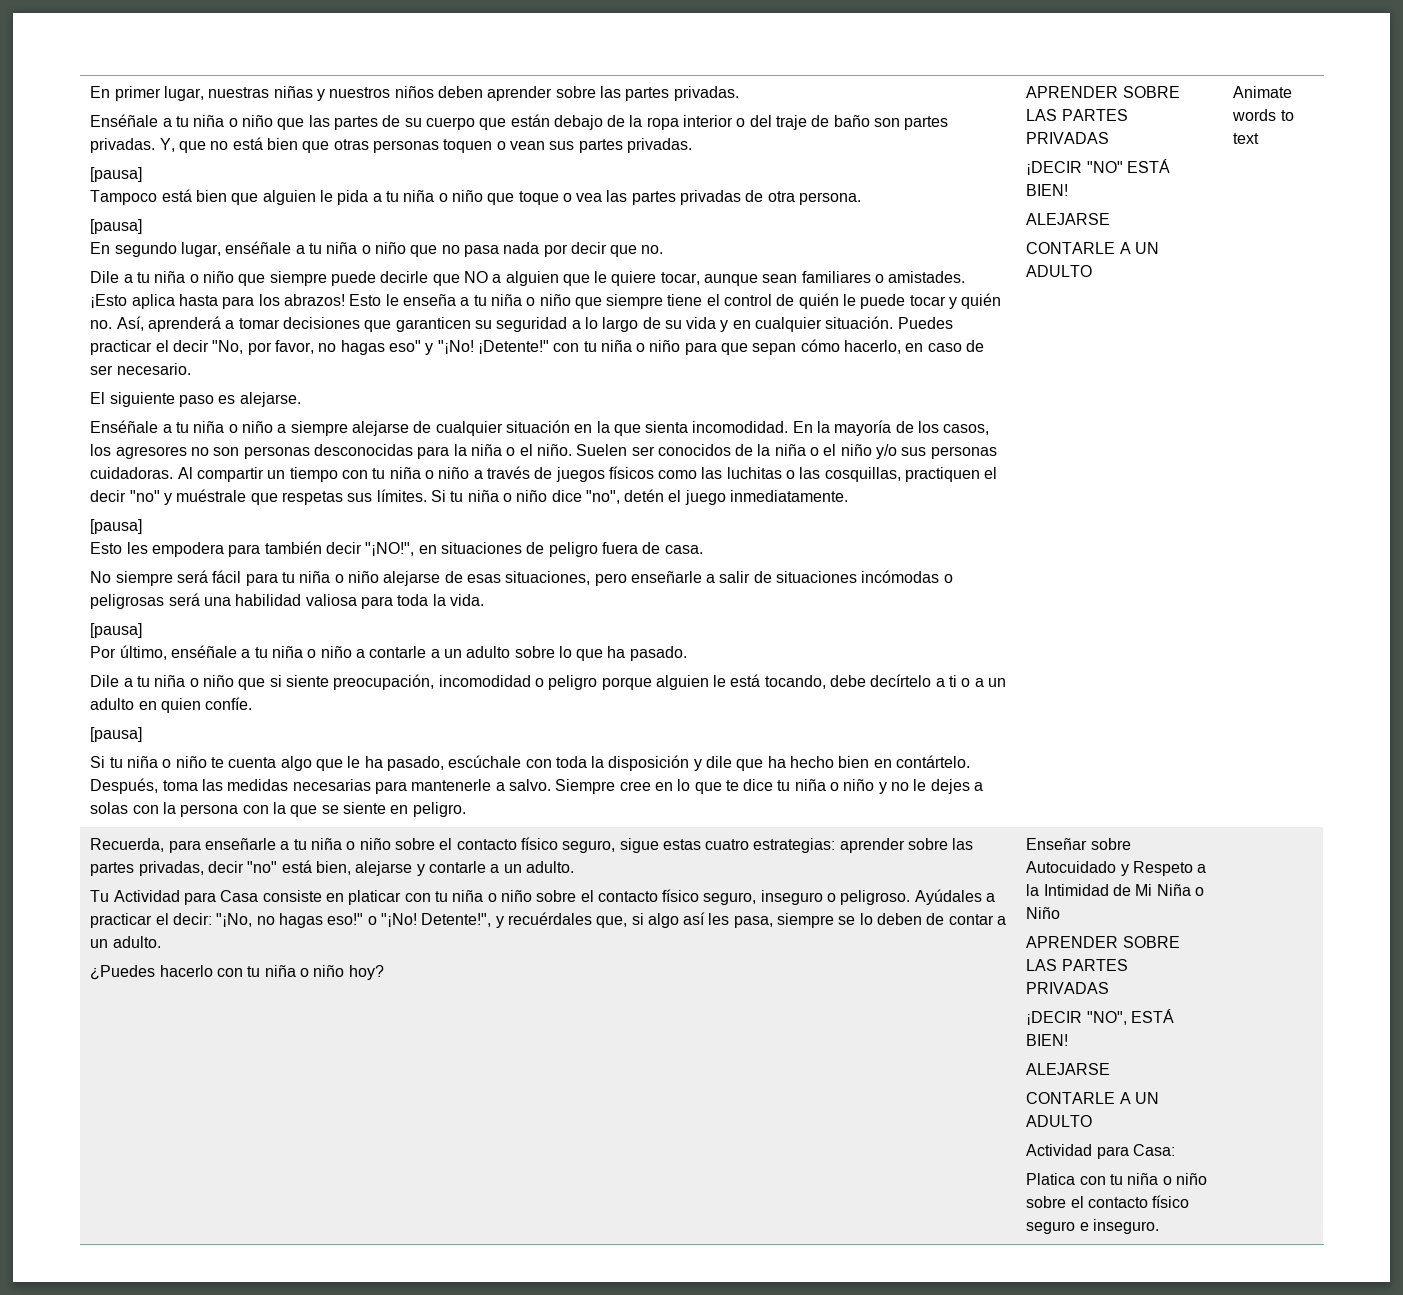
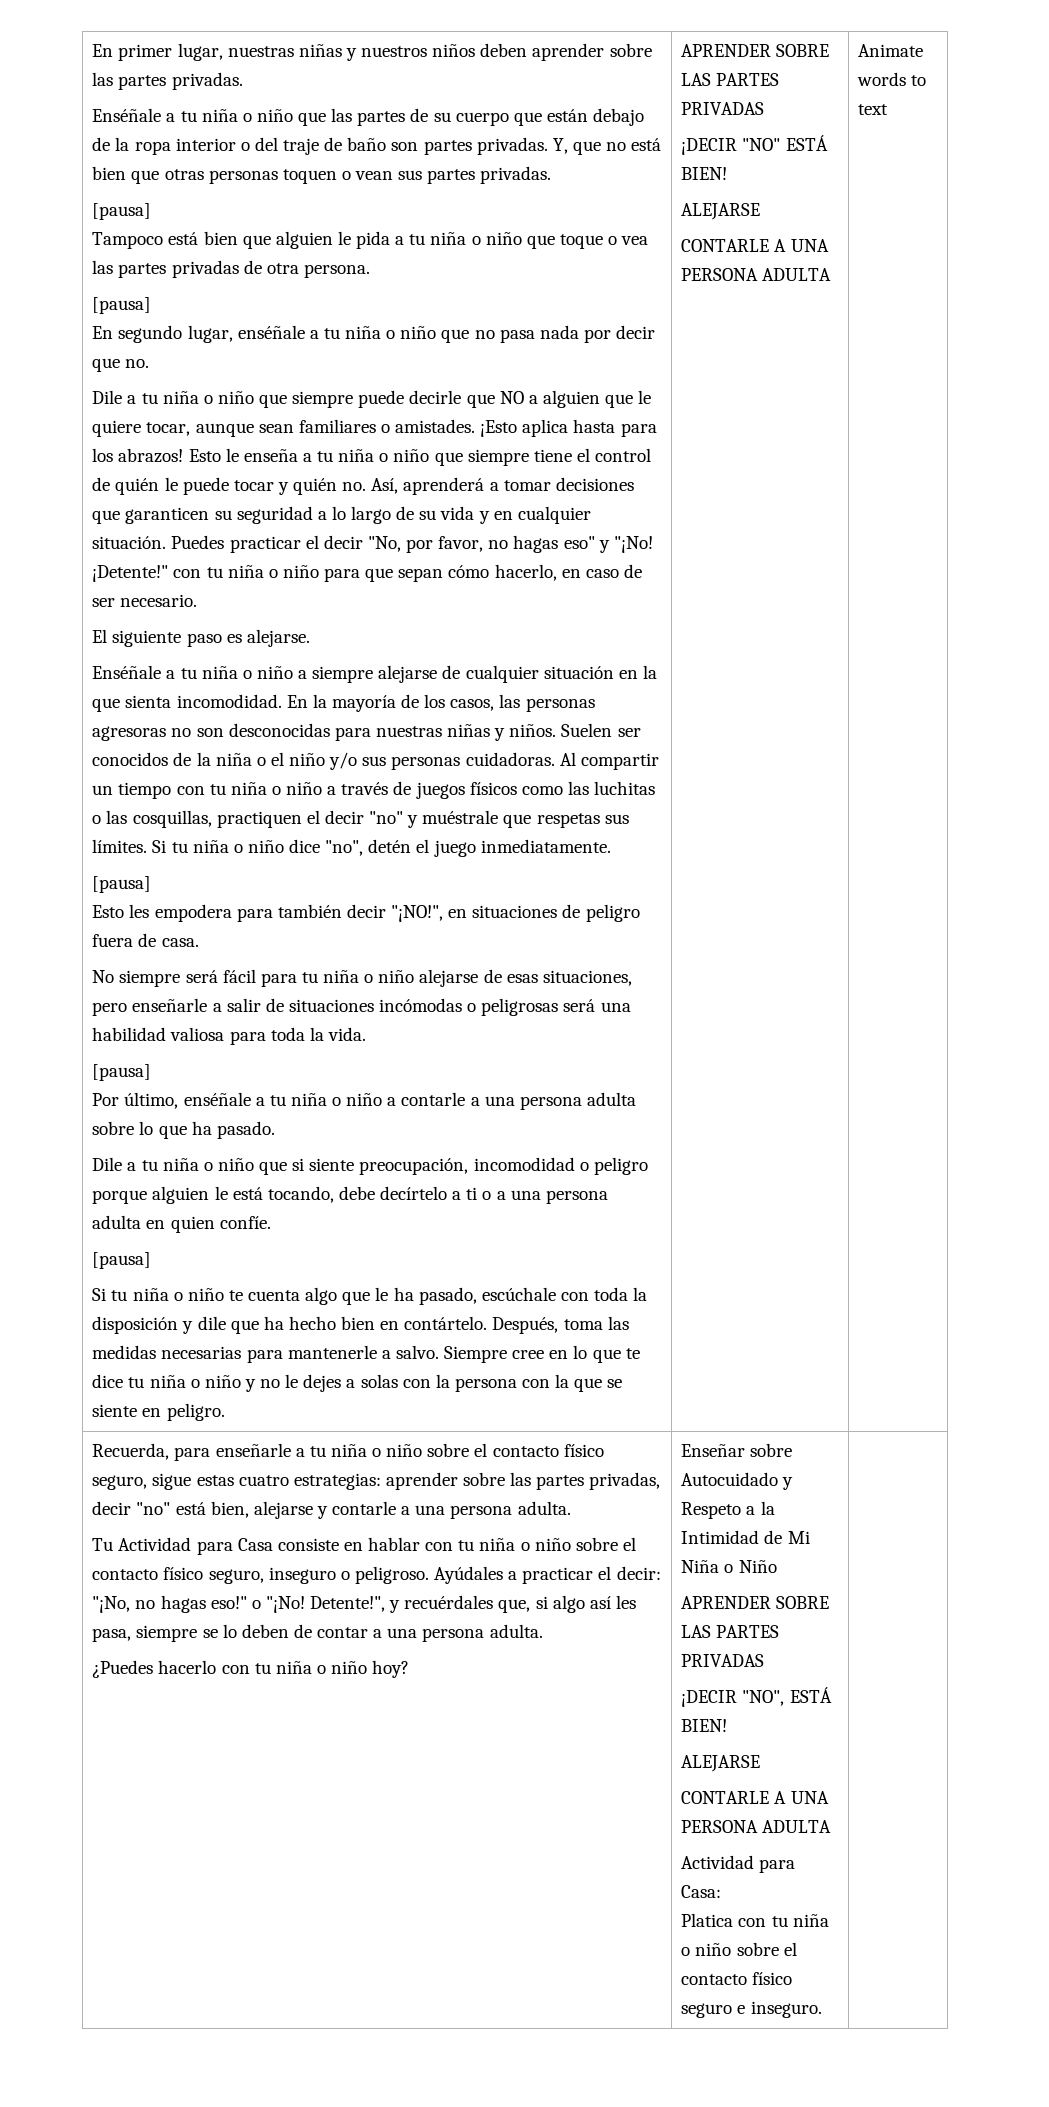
- En la mayoría de los casos, los agresores no son personas desconocidas para la niña o el niño.
+ En la mayoría de los casos, las personas agresoras no son desconocidas para nuestras niñas y niños.
- Por último, enséñale a tu niña o niño a contarle a un adulto sobre lo que ha pasado.
+ Por último, enséñale a tu niña o niño a contarle a una persona adulta sobre lo que ha pasado.
- Dile a tu niña o niño que si siente preocupación, incomodidad o peligro porque alguien le está tocando, debe decírtelo a ti o a un adulto en quien confíe.
+ Dile a tu niña o niño que si siente preocupación, incomodidad o peligro porque alguien le está tocando, debe decírtelo a ti o a una persona adulta en quien confíe.
  ¡DECIR "NO" ESTÁ BIEN!
  ALEJARSE
- CONTARLE A UN ADULTO
+ CONTARLE A UNA PERSONA ADULTA
- Recuerda, para enseñarle a tu niña o niño sobre el contacto físico seguro, sigue estas cuatro estrategias: aprender sobre las partes privadas, decir "no" está bien, alejarse y contarle a un adulto.
+ Recuerda, para enseñarle a tu niña o niño sobre el contacto físico seguro, sigue estas cuatro estrategias: aprender sobre las partes privadas, decir "no" está bien, alejarse y contarle a una persona adulta.
- Tu Actividad para Casa consiste en platicar con tu niña o niño sobre el contacto físico seguro, inseguro o peligroso.
+ Tu Actividad para Casa consiste en hablar con tu niña o niño sobre el contacto físico seguro, inseguro o peligroso.
- Detente!", y recuérdales que, si algo así les pasa, siempre se lo deben de contar a un adulto.
+ Detente!", y recuérdales que, si algo así les pasa, siempre se lo deben de contar a una persona adulta.
  ¡DECIR "NO", ESTÁ BIEN!
  ALEJARSE
- CONTARLE A UN ADULTO
+ CONTARLE A UNA PERSONA ADULTA

